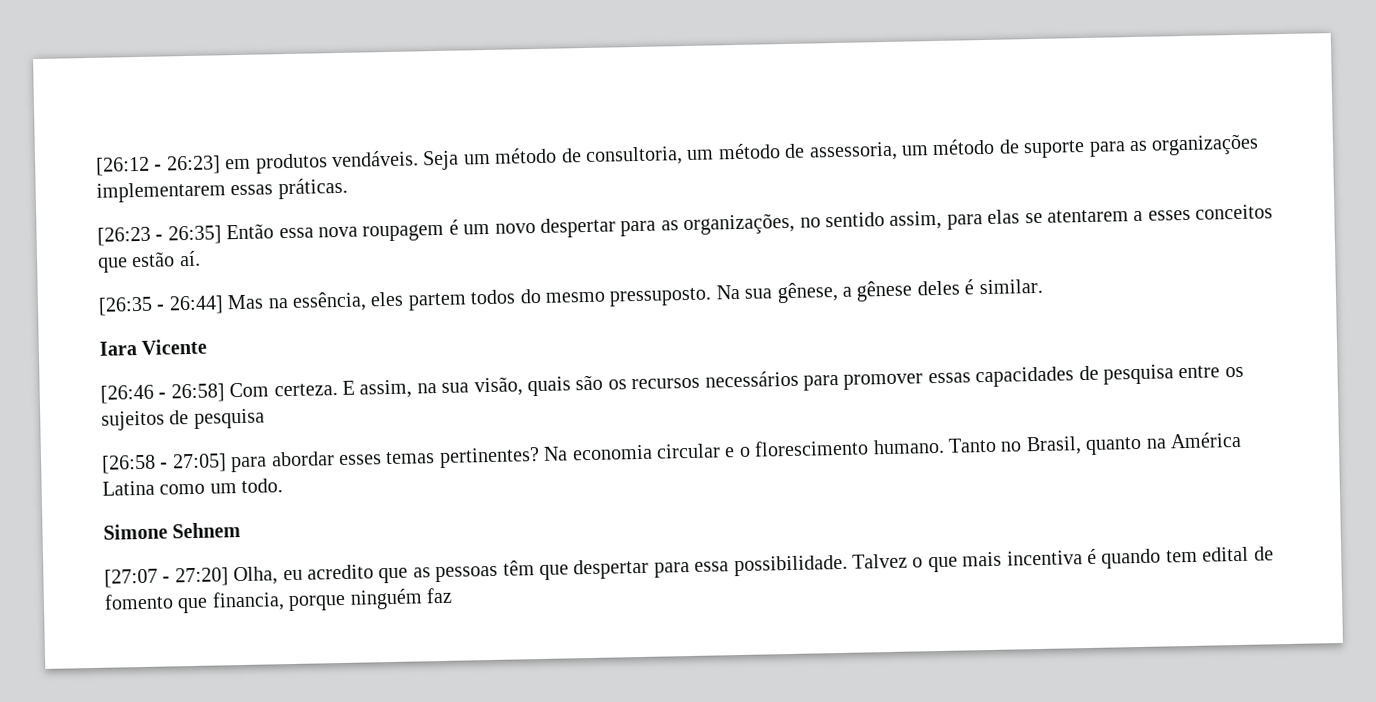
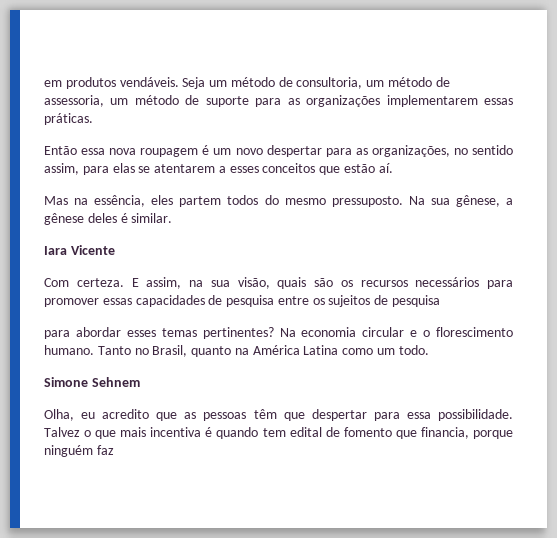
- [26:12 - 26:23] em produtos vendáveis.
+ em produtos vendáveis.
- [26:23 - 26:35] Então essa nova roupagem é um novo despertar para as organizações, no sentido assim, para elas se atentarem a esses conceitos que estão aí.
+ Então essa nova roupagem é um novo despertar para as organizações, no sentido assim, para elas se atentarem a esses conceitos que estão aí.
- [26:35 - 26:44] Mas na essência, eles partem todos do mesmo pressuposto.
+ Mas na essência, eles partem todos do mesmo pressuposto.
- [26:46 - 26:58] Com certeza.
+ Com certeza.
- [26:58 - 27:05] para abordar esses temas pertinentes?
+ para abordar esses temas pertinentes?
- [27:07 - 27:20] Olha, eu acredito que as pessoas têm que despertar para essa possibilidade.
+ Olha, eu acredito que as pessoas têm que despertar para essa possibilidade.

